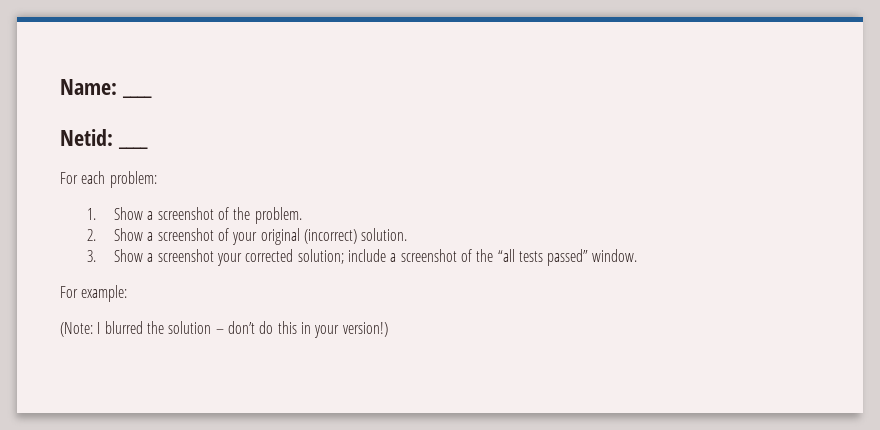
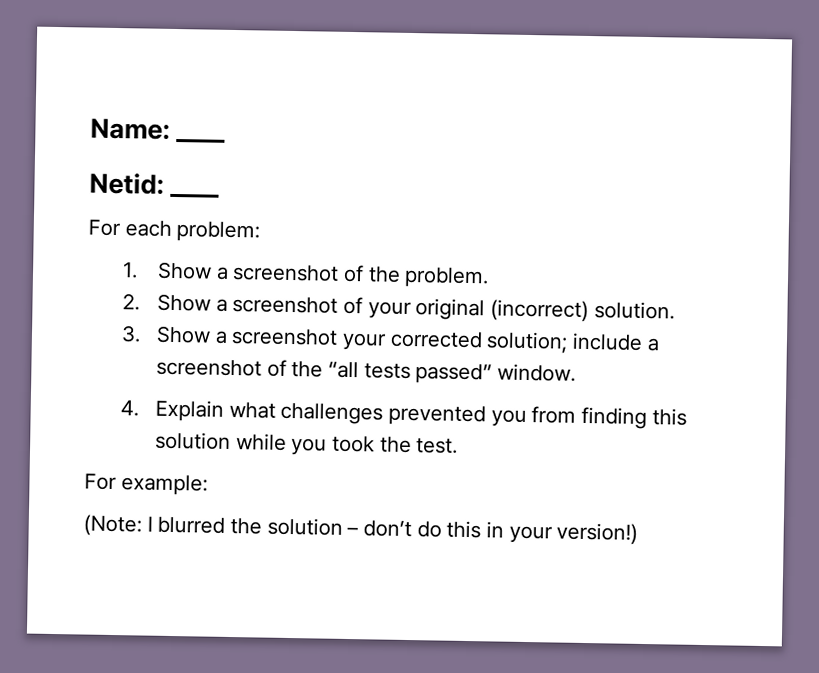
+ 4. Explain what challenges prevented you from finding this solution while you took the test.

